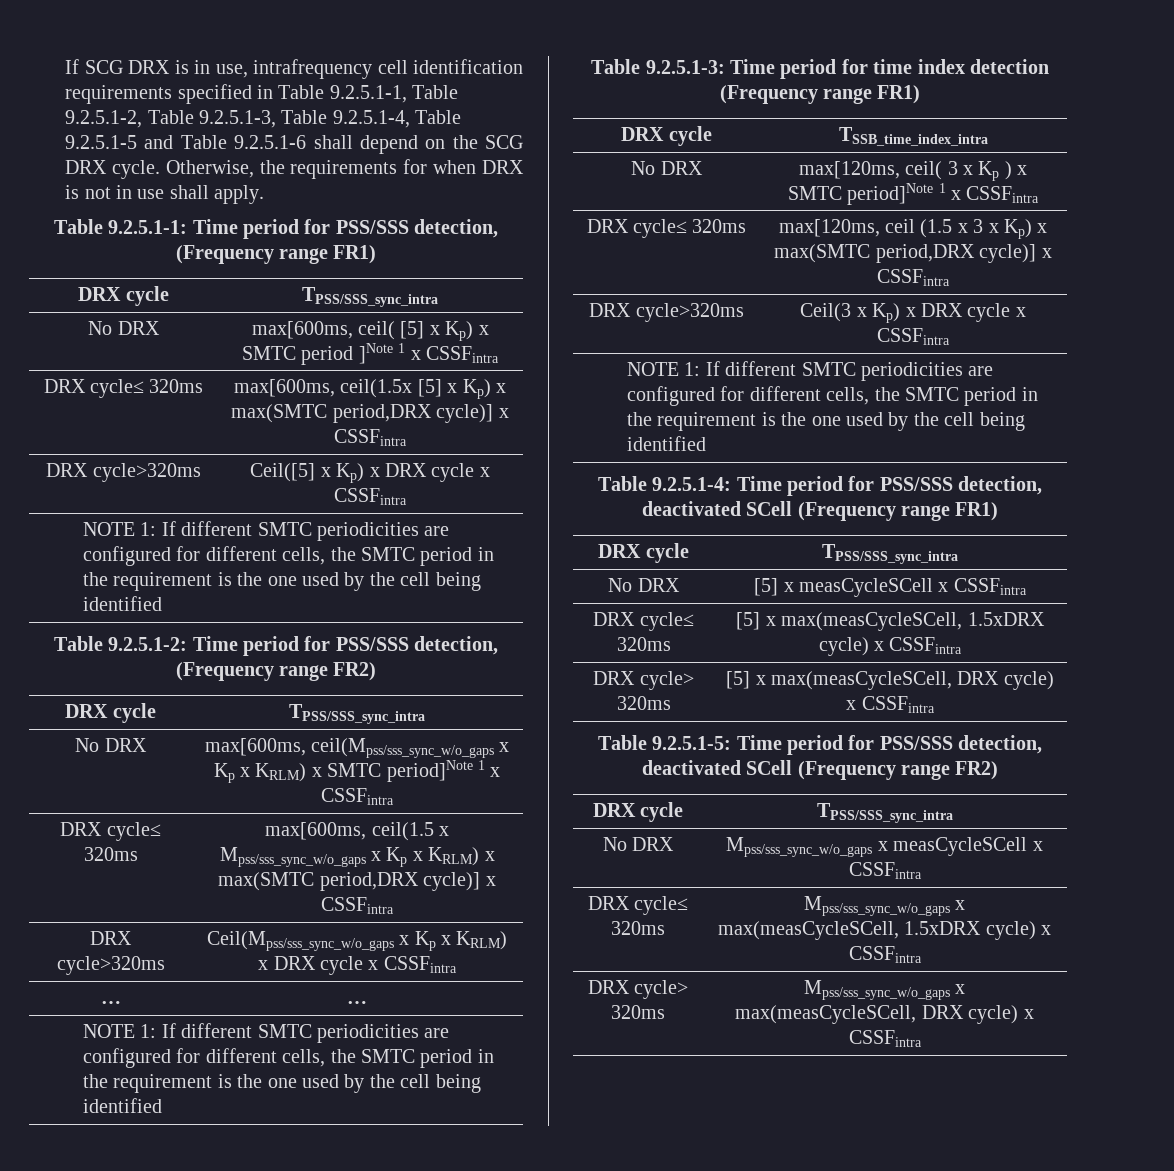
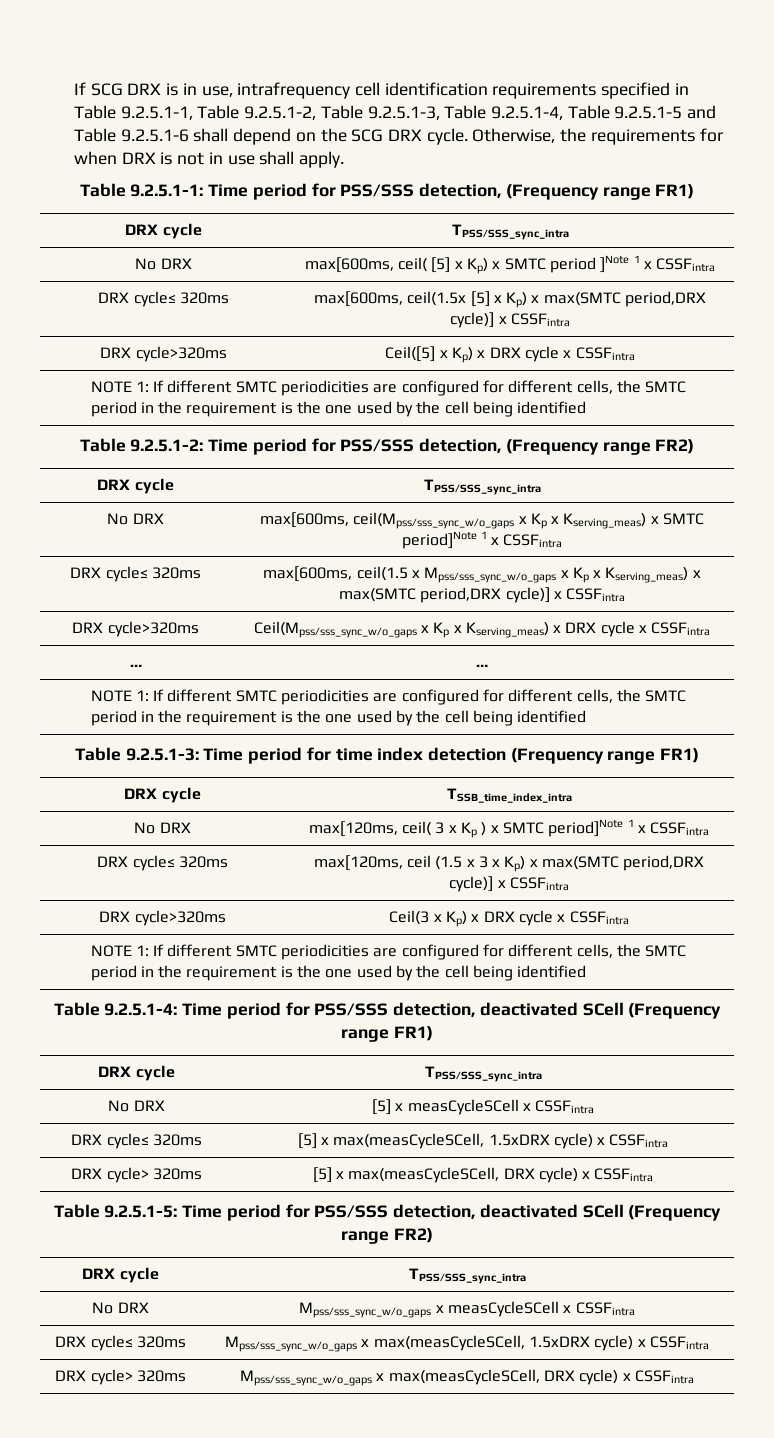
- No DRX | max[600ms, ceil(Mpss/sss_sync_w/o_gaps x Kp x KRLM) x SMTC period]Note 1 x CSSFintra
+ No DRX | max[600ms, ceil(Mpss/sss_sync_w/o_gaps x Kp x Kserving_meas) x SMTC period]Note 1 x CSSFintra
- DRX cycle≤ 320ms | max[600ms, ceil(1.5 x Mpss/sss_sync_w/o_gaps x Kp x KRLM) x max(SMTC period,DRX cycle)] x CSSFintra
+ DRX cycle≤ 320ms | max[600ms, ceil(1.5 x Mpss/sss_sync_w/o_gaps x Kp x Kserving_meas) x max(SMTC period,DRX cycle)] x CSSFintra
- DRX cycle>320ms | Ceil(Mpss/sss_sync_w/o_gaps x Kp x KRLM) x DRX cycle x CSSFintra
+ DRX cycle>320ms | Ceil(Mpss/sss_sync_w/o_gaps x Kp x Kserving_meas) x DRX cycle x CSSFintra

